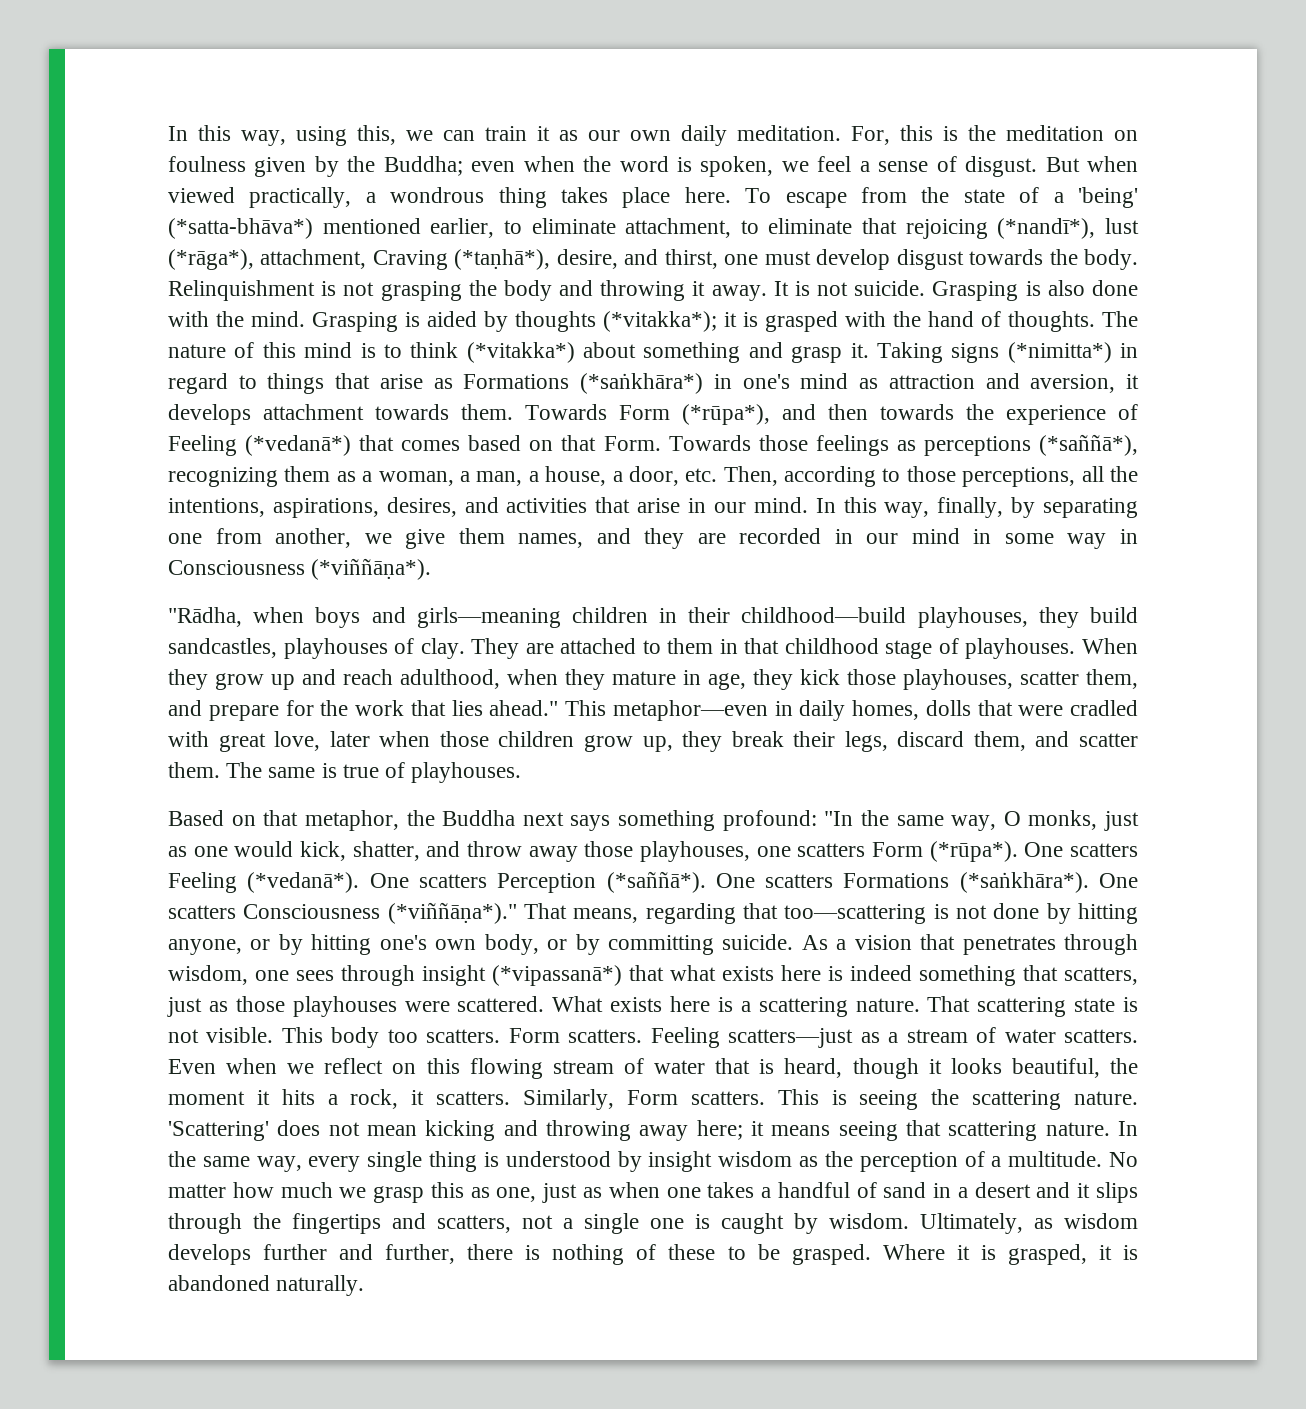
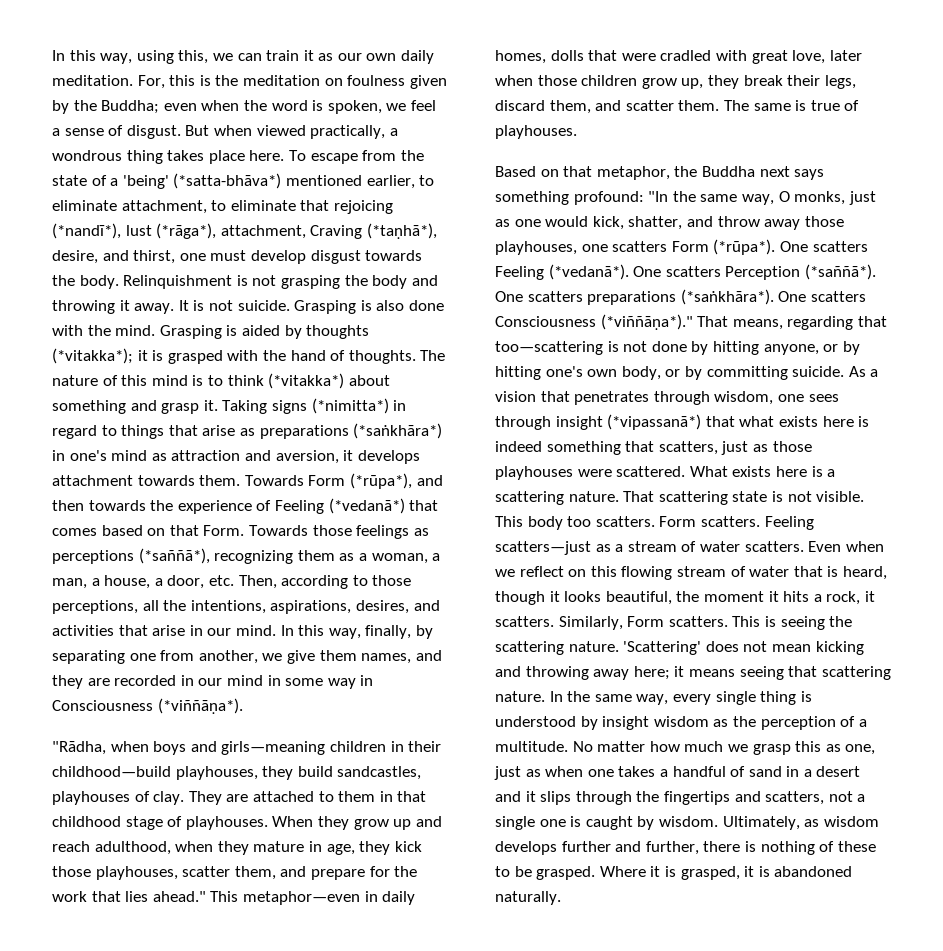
- Taking signs (*nimitta*) in regard to things that arise as Formations (*saṅkhāra*) in one's mind as attraction and aversion, it develops attachment towards them.
+ Taking signs (*nimitta*) in regard to things that arise as preparations (*saṅkhāra*) in one's mind as attraction and aversion, it develops attachment towards them.
- One scatters Formations (*saṅkhāra*).
+ One scatters preparations (*saṅkhāra*).

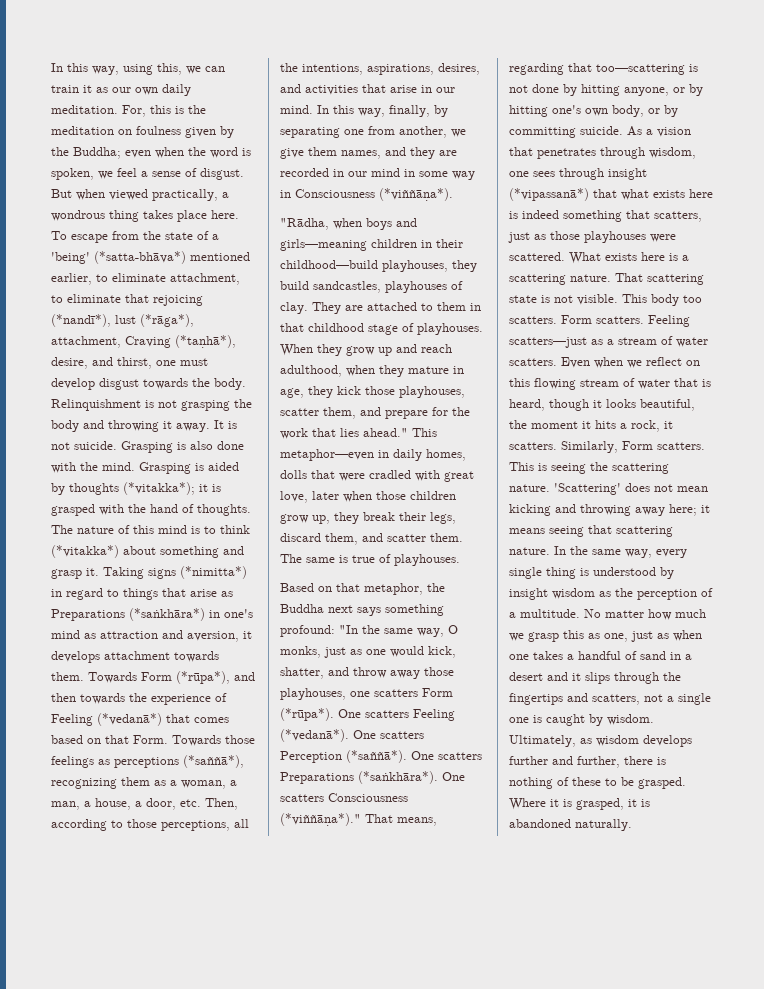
- Taking signs (*nimitta*) in regard to things that arise as preparations (*saṅkhāra*) in one's mind as attraction and aversion, it develops attachment towards them.
+ Taking signs (*nimitta*) in regard to things that arise as Preparations (*saṅkhāra*) in one's mind as attraction and aversion, it develops attachment towards them.
- One scatters preparations (*saṅkhāra*).
+ One scatters Preparations (*saṅkhāra*).

